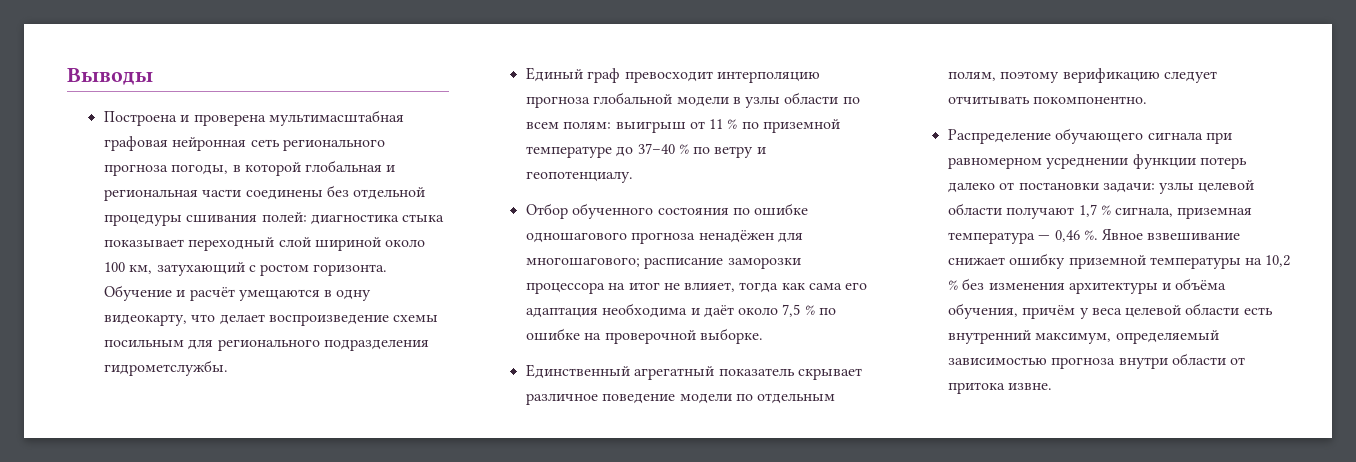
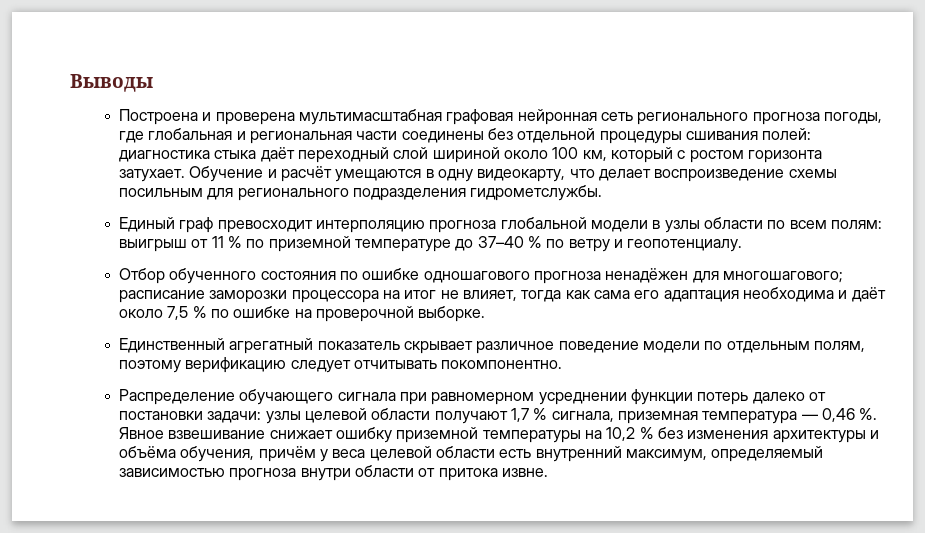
- Построена и проверена мультимасштабная графовая нейронная сеть регионального прогноза погоды, в которой глобальная и региональная части соединены без отдельной процедуры сшивания полей: диагностика стыка показывает переходный слой шириной около 100 км, затухающий с ростом горизонта.
+ Построена и проверена мультимасштабная графовая нейронная сеть регионального прогноза погоды, где глобальная и региональная части соединены без отдельной процедуры сшивания полей: диагностика стыка даёт переходный слой шириной около 100 км, который с ростом горизонта затухает.

